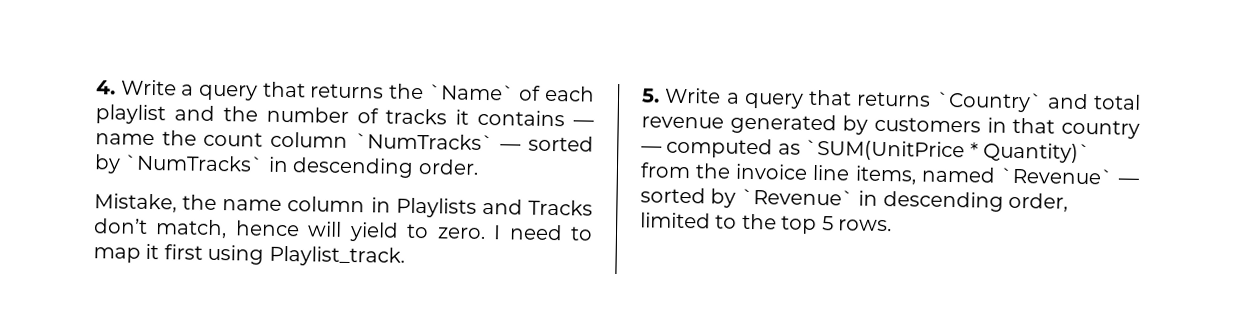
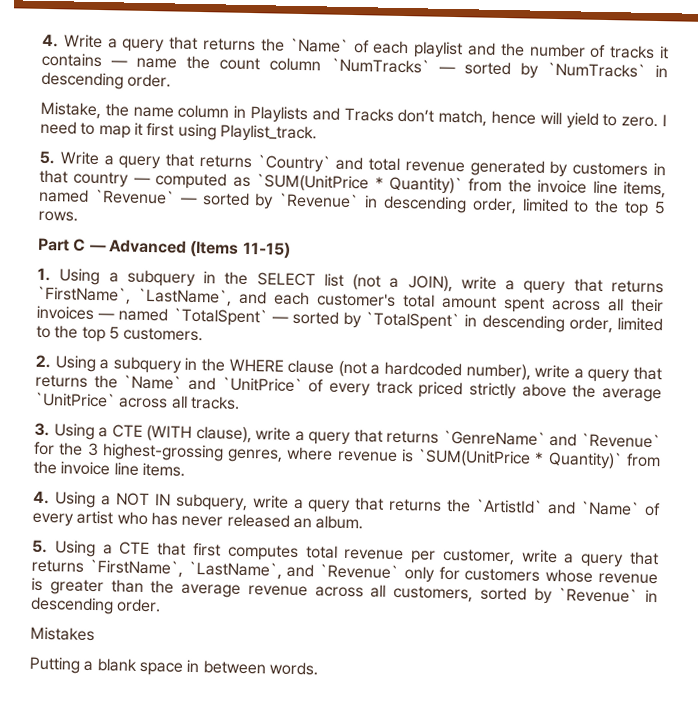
+ Part C — Advanced (Items 11-15)
+ 1. Using a subquery in the SELECT list (not a JOIN), write a query that returns `FirstName`, `LastName`, and each customer's total amount spent across all their invoices — named `TotalSpent` — sorted by `TotalSpent` in descending order, limited to the top 5 customers.
+ 2. Using a subquery in the WHERE clause (not a hardcoded number), write a query that returns the `Name` and `UnitPrice` of every track priced strictly above the average `UnitPrice` across all tracks.
+ 3. Using a CTE (WITH clause), write a query that returns `GenreName` and `Revenue` for the 3 highest-grossing genres, where revenue is `SUM(UnitPrice * Quantity)` from the invoice line items.
+ 4. Using a NOT IN subquery, write a query that returns the `ArtistId` and `Name` of every artist who has never released an album.
+ 5. Using a CTE that first computes total revenue per customer, write a query that returns `FirstName`, `LastName`, and `Revenue` only for customers whose revenue is greater than the average revenue across all customers, sorted by `Revenue` in descending order.
+ Mistakes
+ Putting a blank space in between words.

